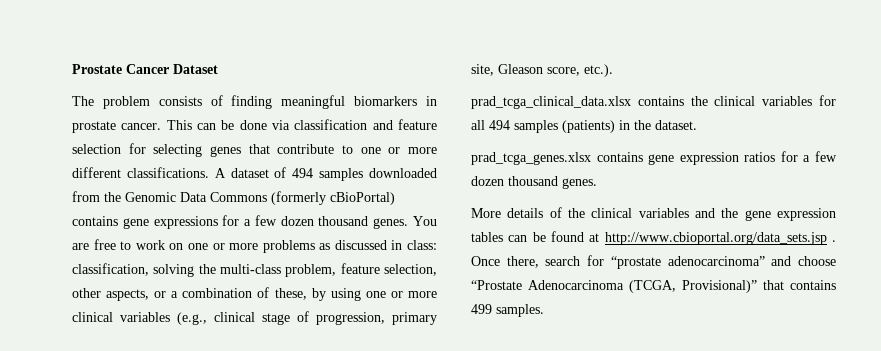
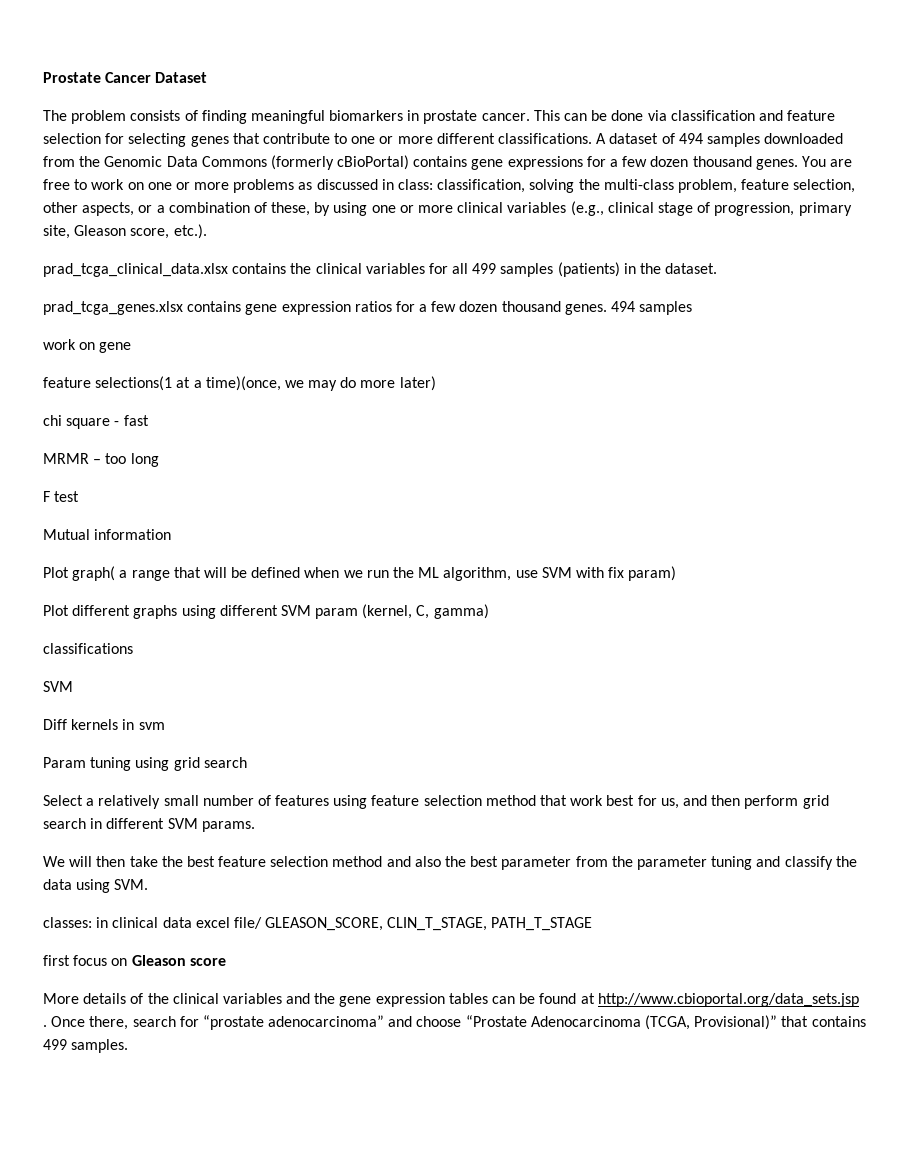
- prad_tcga_clinical_data.xlsx contains the clinical variables for all 494 samples (patients) in the dataset.
+ prad_tcga_clinical_data.xlsx contains the clinical variables for all 499 samples (patients) in the dataset.
- prad_tcga_genes.xlsx contains gene expression ratios for a few dozen thousand genes.
+ prad_tcga_genes.xlsx contains gene expression ratios for a few dozen thousand genes. 494 samples
+ work on gene
+ feature selections(1 at a time)(once, we may do more later)
+ chi square - fast
+ MRMR – too long
+ F test
+ Mutual information
+ Plot graph( a range that will be defined when we run the ML algorithm, use SVM with fix param)
+ Plot different graphs using different SVM param (kernel, C, gamma)
+ classifications
+ SVM
+ Diff kernels in svm
+ Param tuning using grid search
+ Select a relatively small number of features using feature selection method that work best for us, and then perform grid search in different SVM params.
+ We will then take the best feature selection method and also the best parameter from the parameter tuning and classify the data using SVM.
+ classes: in clinical data excel file/ GLEASON_SCORE, CLIN_T_STAGE, PATH_T_STAGE
+ first focus on Gleason score

